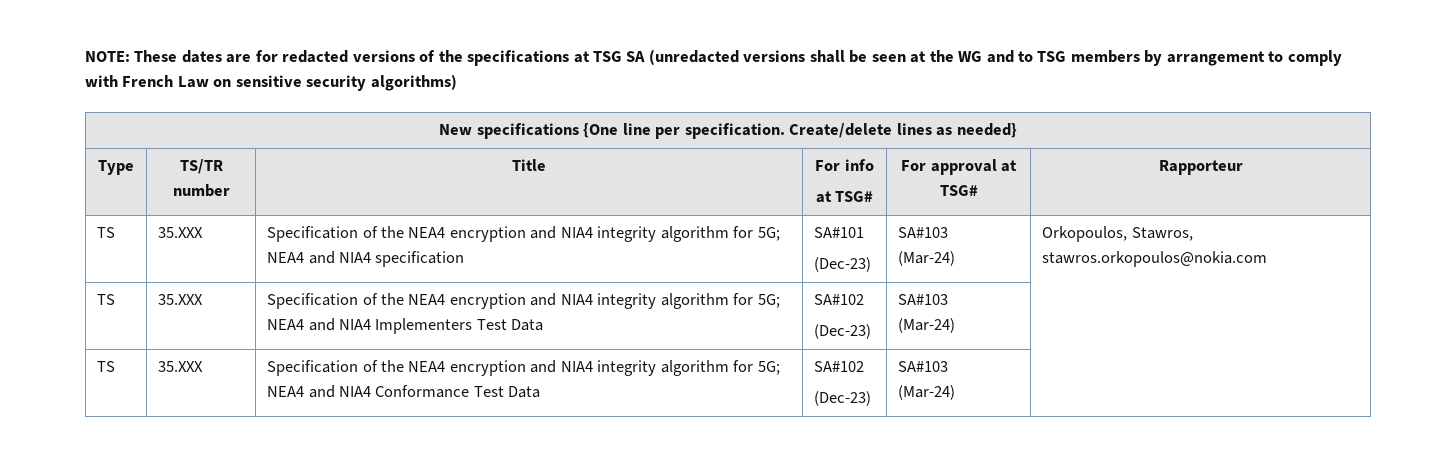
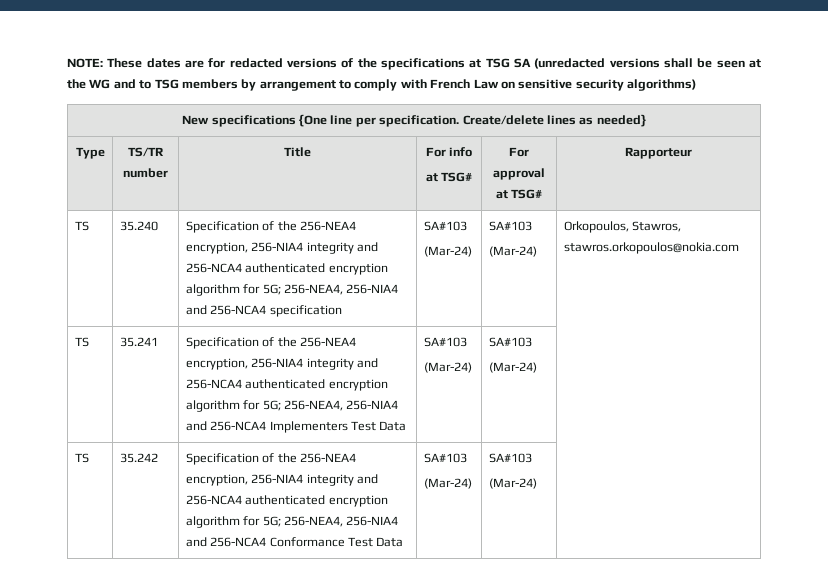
- TS | 35.XXX | Specification of the NEA4 encryption and NIA4 integrity algorithm for 5G; NEA4 and NIA4 specification | SA#101
- (Dec-23) | SA#103
+ TS | 35.240 | Specification of the 256-NEA4 encryption, 256-NIA4 integrity and 256-NCA4 authenticated encryption algorithm for 5G; 256-NEA4, 256-NIA4 and 256-NCA4 specification | SA#103
+ (Mar-24) | SA#103
- TS | 35.XXX | Specification of the NEA4 encryption and NIA4 integrity algorithm for 5G; NEA4 and NIA4 Implementers Test Data | SA#102
- (Dec-23) | SA#103
+ TS | 35.241 | Specification of the 256-NEA4 encryption, 256-NIA4 integrity and 256-NCA4 authenticated encryption algorithm for 5G; 256-NEA4, 256-NIA4 and 256-NCA4 Implementers Test Data | SA#103
+ (Mar-24) | SA#103
- TS | 35.XXX | Specification of the NEA4 encryption and NIA4 integrity algorithm for 5G; NEA4 and NIA4 Conformance Test Data | SA#102
- (Dec-23) | SA#103
+ TS | 35.242 | Specification of the 256-NEA4 encryption, 256-NIA4 integrity and 256-NCA4 authenticated encryption algorithm for 5G; 256-NEA4, 256-NIA4 and 256-NCA4 Conformance Test Data | SA#103
+ (Mar-24) | SA#103

